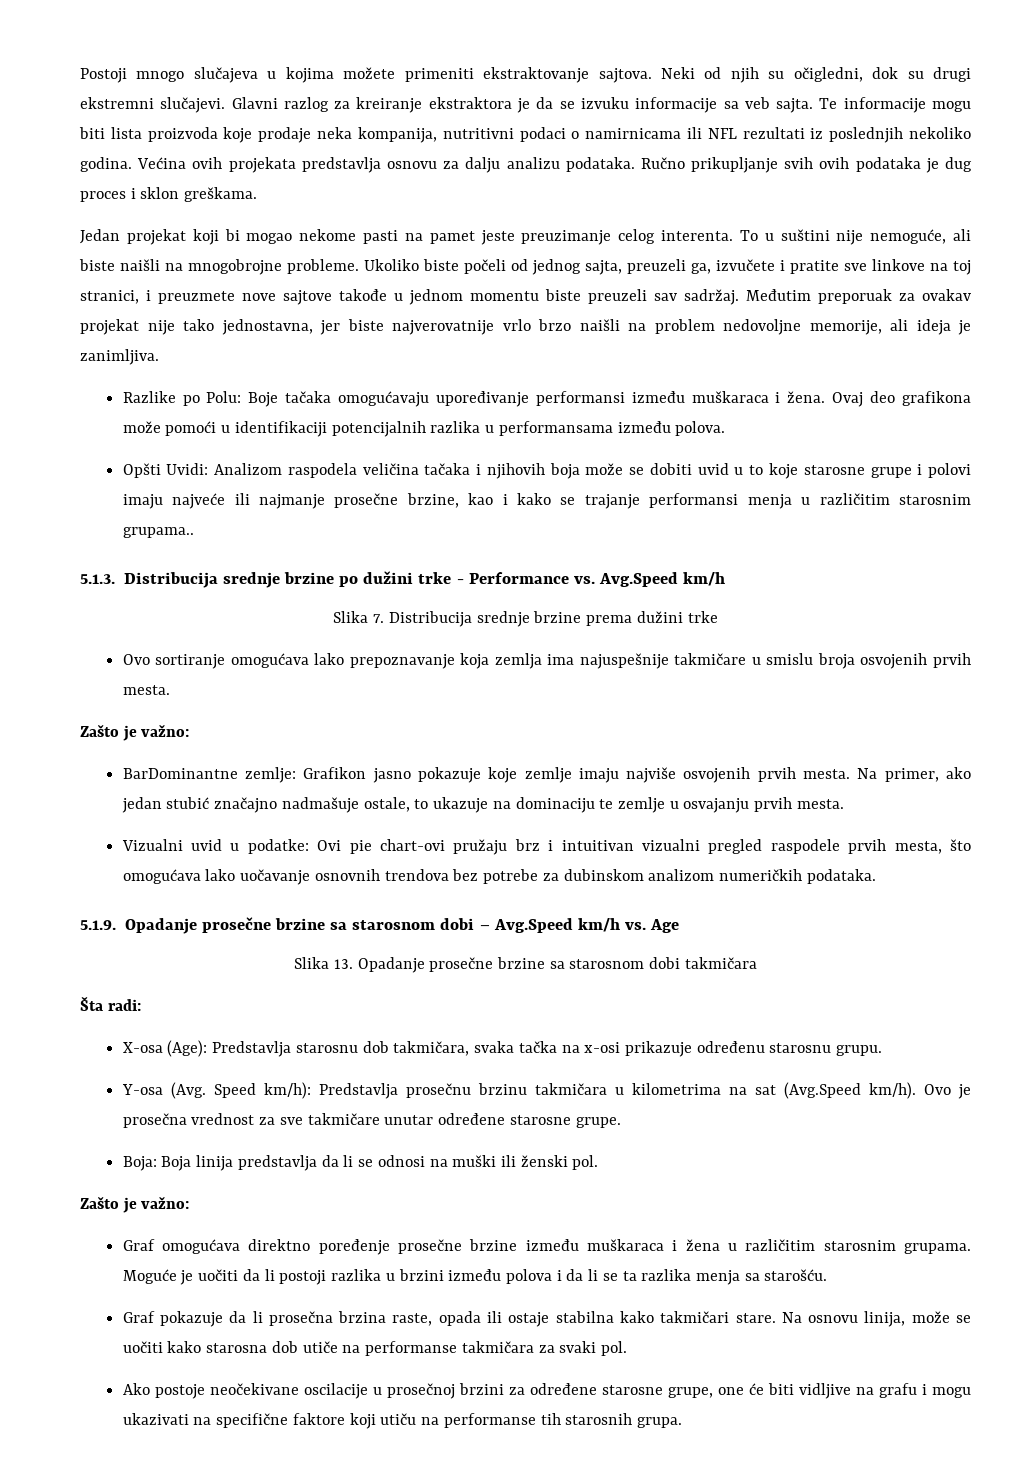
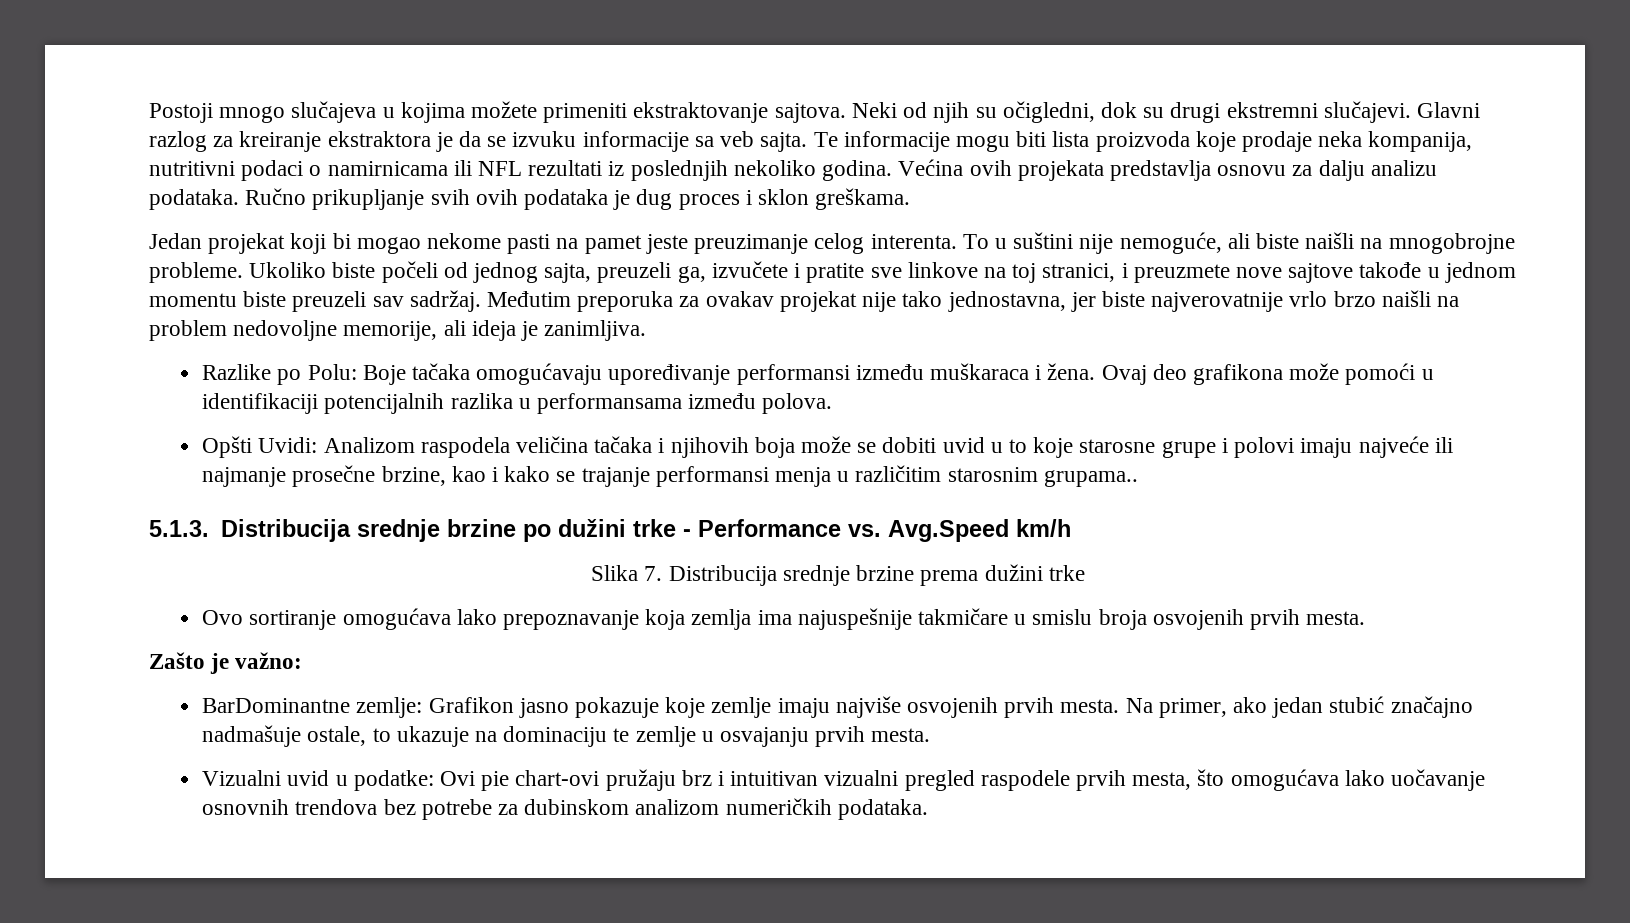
- Međutim preporuak za ovakav projekat nije tako jednostavna, jer biste najverovatnije vrlo brzo naišli na problem nedovoljne memorije, ali ideja je zanimljiva.
+ Međutim preporuka za ovakav projekat nije tako jednostavna, jer biste najverovatnije vrlo brzo naišli na problem nedovoljne memorije, ali ideja je zanimljiva.
- 5.1.9. Opadanje prosečne brzine sa starosnom dobi – Avg.Speed km/h vs. Age
- Slika 13. Opadanje prosečne brzine sa starosnom dobi takmičara
- Šta radi:
- X-osa (Age): Predstavlja starosnu dob takmičara, svaka tačka na x-osi prikazuje određenu starosnu grupu.
- Y-osa (Avg. Speed km/h): Predstavlja prosečnu brzinu takmičara u kilometrima na sat (Avg.Speed km/h). Ovo je prosečna vrednost za sve takmičare unutar određene starosne grupe.
- Boja: Boja linija predstavlja da li se odnosi na muški ili ženski pol.
- Zašto je važno:
- Graf omogućava direktno poređenje prosečne brzine između muškaraca i žena u različitim starosnim grupama. Moguće je uočiti da li postoji razlika u brzini između polova i da li se ta razlika menja sa starošću.
- Graf pokazuje da li prosečna brzina raste, opada ili ostaje stabilna kako takmičari stare. Na osnovu linija, može se uočiti kako starosna dob utiče na performanse takmičara za svaki pol.
- Ako postoje neočekivane oscilacije u prosečnoj brzini za određene starosne grupe, one će biti vidljive na grafu i mogu ukazivati na specifične faktore koji utiču na performanse tih starosnih grupa.

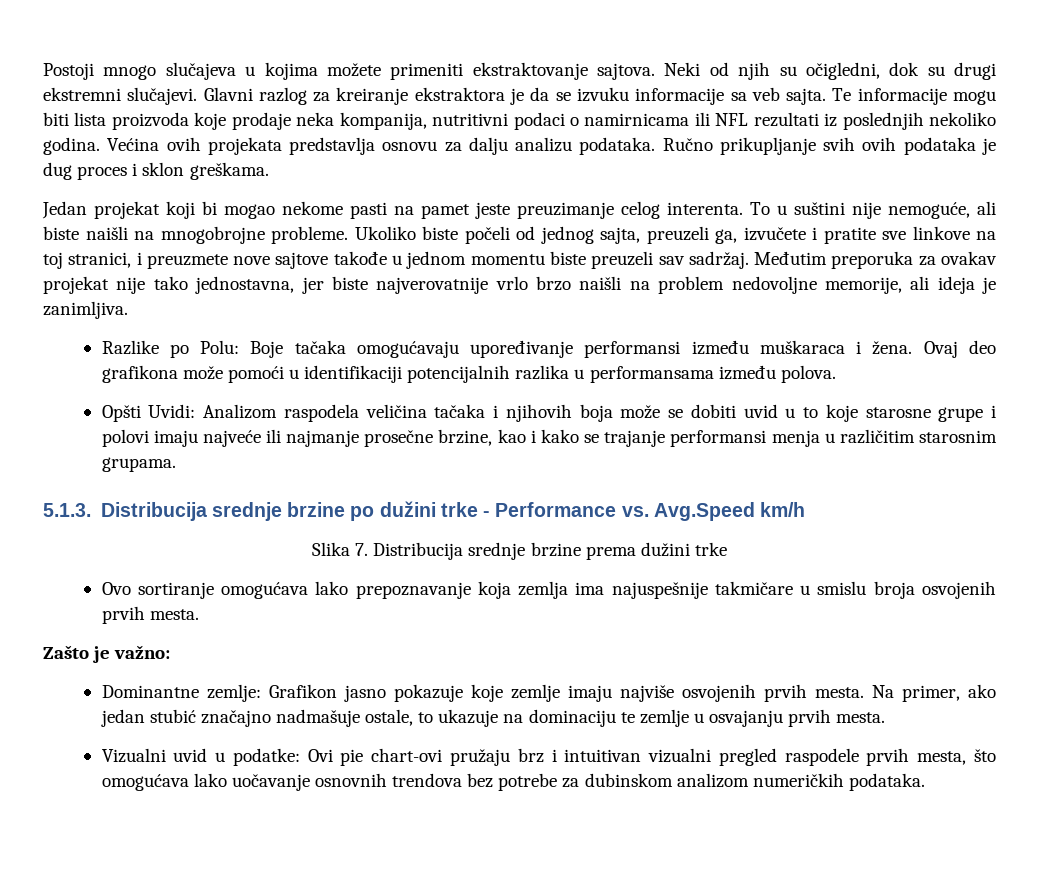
- Opšti Uvidi: Analizom raspodela veličina tačaka i njihovih boja može se dobiti uvid u to koje starosne grupe i polovi imaju najveće ili najmanje prosečne brzine, kao i kako se trajanje performansi menja u različitim starosnim grupama..
+ Opšti Uvidi: Analizom raspodela veličina tačaka i njihovih boja može se dobiti uvid u to koje starosne grupe i polovi imaju najveće ili najmanje prosečne brzine, kao i kako se trajanje performansi menja u različitim starosnim grupama.
- BarDominantne zemlje: Grafikon jasno pokazuje koje zemlje imaju najviše osvojenih prvih mesta.
+ Dominantne zemlje: Grafikon jasno pokazuje koje zemlje imaju najviše osvojenih prvih mesta.

